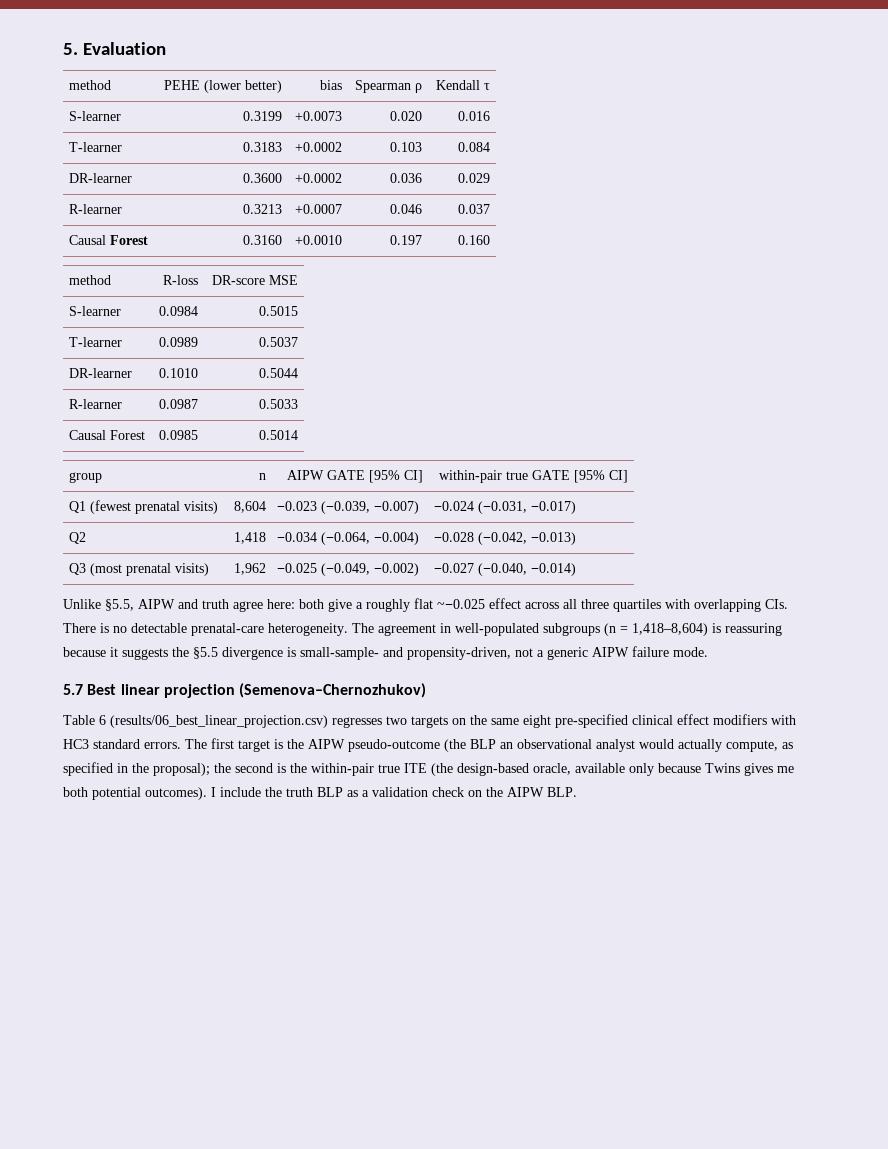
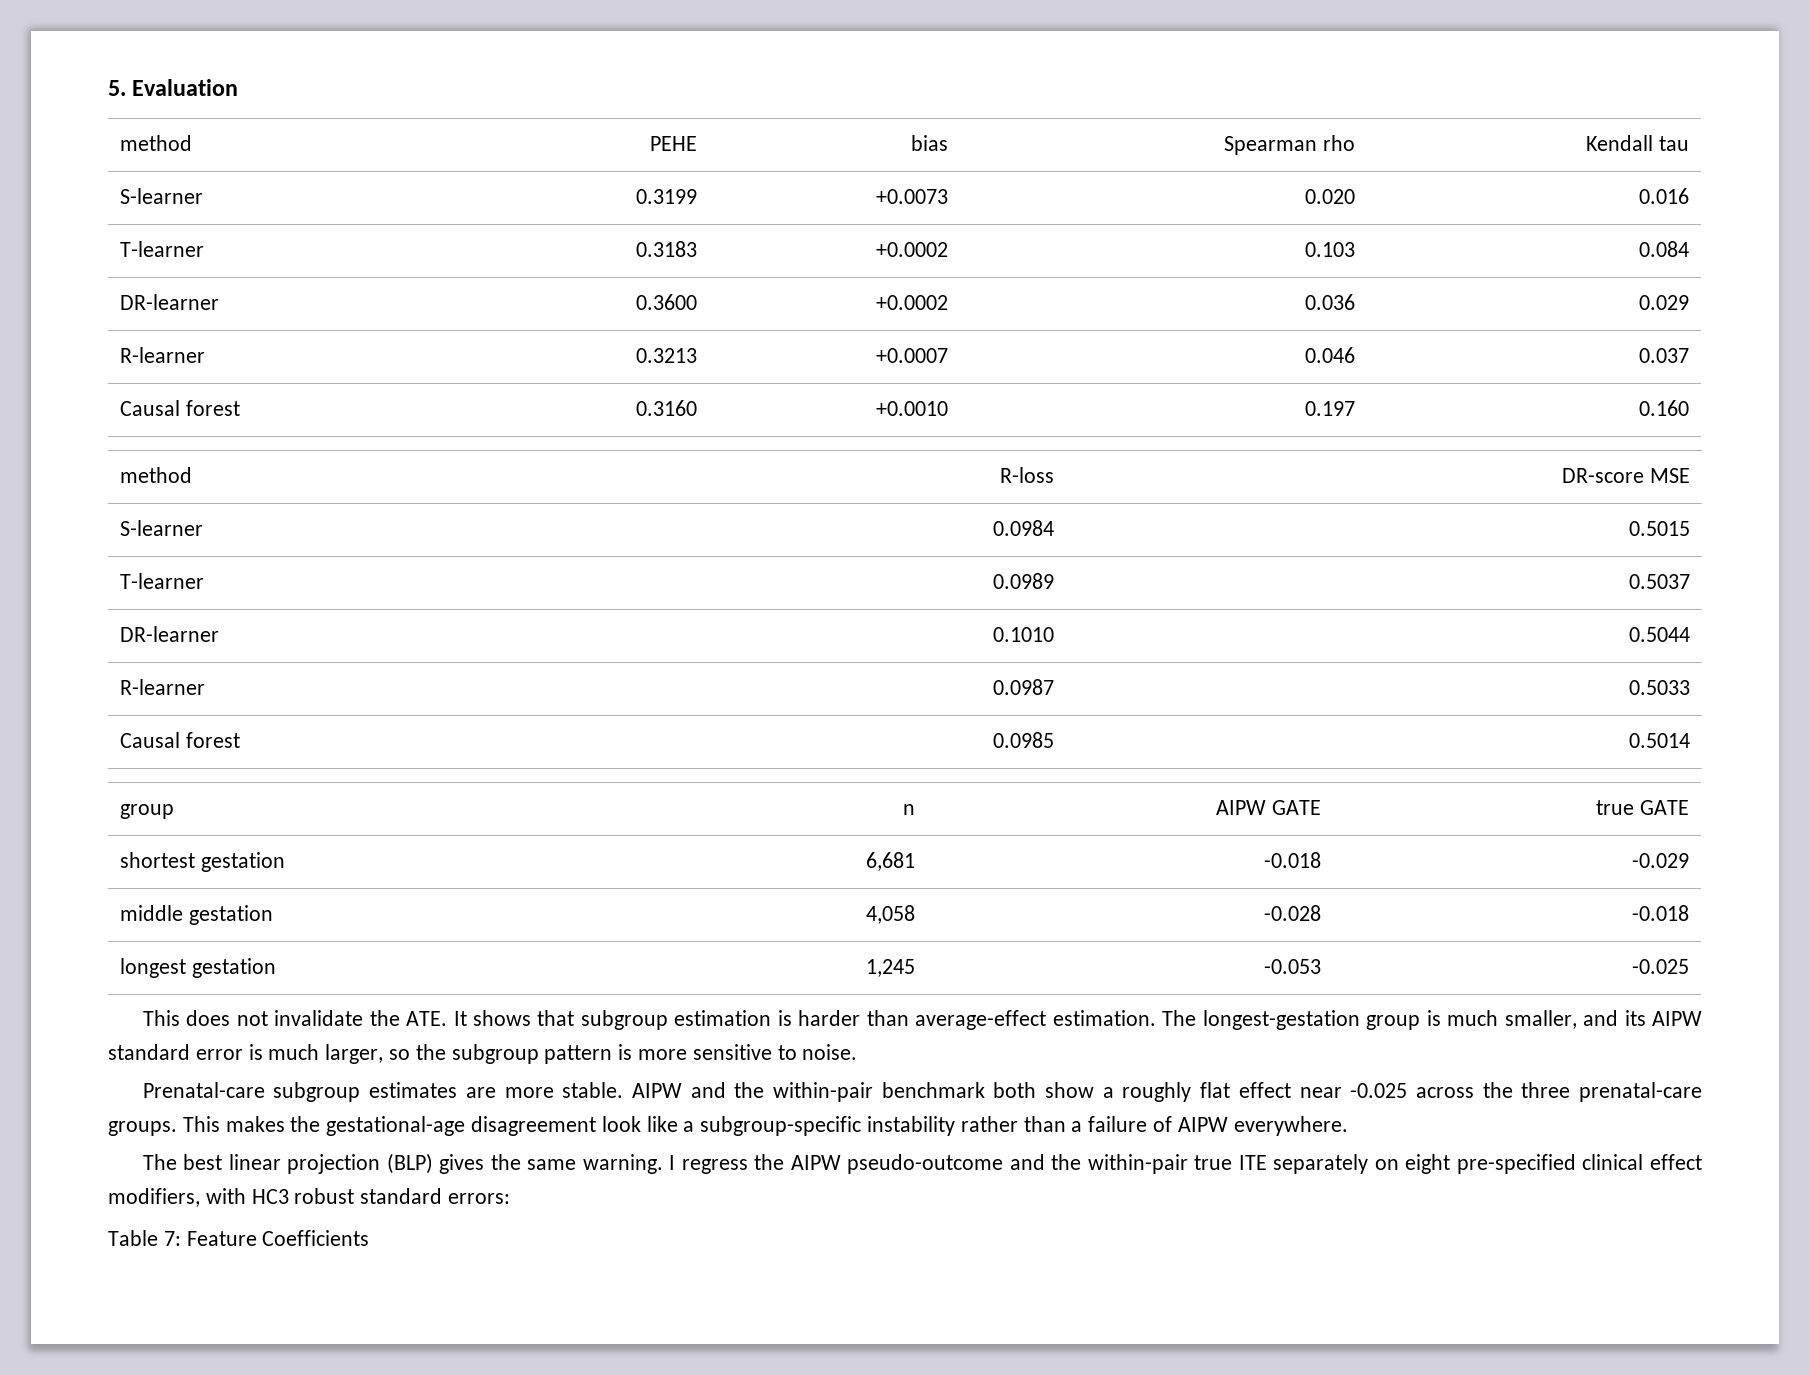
- method | PEHE (lower better) | bias | Spearman ρ | Kendall τ
+ method | PEHE | bias | Spearman rho | Kendall tau
- Causal Forest | 0.3160 | +0.0010 | 0.197 | 0.160
+ Causal forest | 0.3160 | +0.0010 | 0.197 | 0.160
- Causal Forest | 0.0985 | 0.5014
+ Causal forest | 0.0985 | 0.5014
- group | n | AIPW GATE [95% CI] | within-pair true GATE [95% CI]
- Q1 (fewest prenatal visits) | 8,604 | −0.023 (−0.039, −0.007) | −0.024 (−0.031, −0.017)
- Q2 | 1,418 | −0.034 (−0.064, −0.004) | −0.028 (−0.042, −0.013)
- Q3 (most prenatal visits) | 1,962 | −0.025 (−0.049, −0.002) | −0.027 (−0.040, −0.014)
- Unlike §5.5, AIPW and truth agree here: both give a roughly flat ~−0.025 effect across all three quartiles with overlapping CIs. There is no detectable prenatal-care heterogeneity. The agreement in well-populated subgroups (n = 1,418–8,604) is reassuring because it suggests the §5.5 divergence is small-sample- and propensity-driven, not a generic AIPW failure mode.
- 5.7 Best linear projection (Semenova–Chernozhukov)
- Table 6 (results/06_best_linear_projection.csv) regresses two targets on the same eight pre-specified clinical effect modifiers with HC3 standard errors. The first target is the AIPW pseudo-outcome (the BLP an observational analyst would actually compute, as specified in the proposal); the second is the within-pair true ITE (the design-based oracle, available only because Twins gives me both potential outcomes). I include the truth BLP as a validation check on the AIPW BLP.
+ group | n | AIPW GATE | true GATE
+ shortest gestation | 6,681 | -0.018 | -0.029
+ middle gestation | 4,058 | -0.028 | -0.018
+ longest gestation | 1,245 | -0.053 | -0.025
+ This does not invalidate the ATE. It shows that subgroup estimation is harder than average-effect estimation. The longest-gestation group is much smaller, and its AIPW standard error is much larger, so the subgroup pattern is more sensitive to noise.
+ Prenatal-care subgroup estimates are more stable. AIPW and the within-pair benchmark both show a roughly flat effect near -0.025 across the three prenatal-care groups. This makes the gestational-age disagreement look like a subgroup-specific instability rather than a failure of AIPW everywhere.
+ The best linear projection (BLP) gives the same warning. I regress the AIPW pseudo-outcome and the within-pair true ITE separately on eight pre-specified clinical effect modifiers, with HC3 robust standard errors:
+ Table 7: Feature Coefficients

